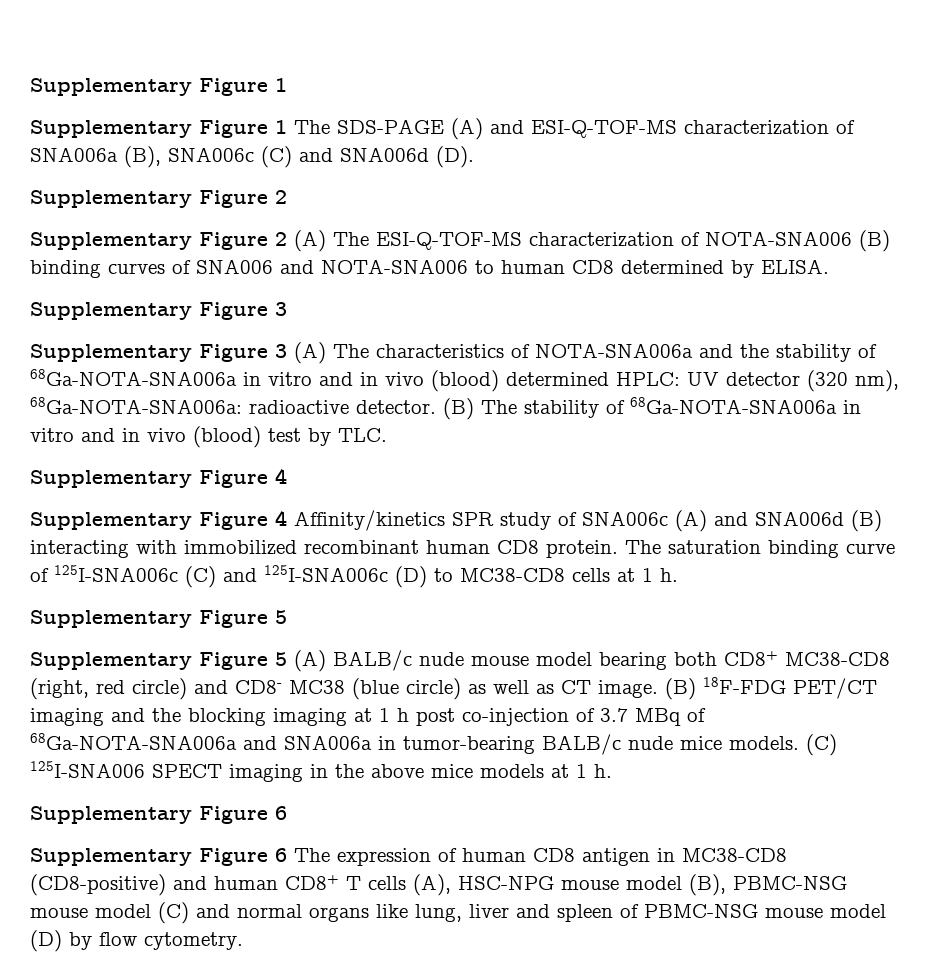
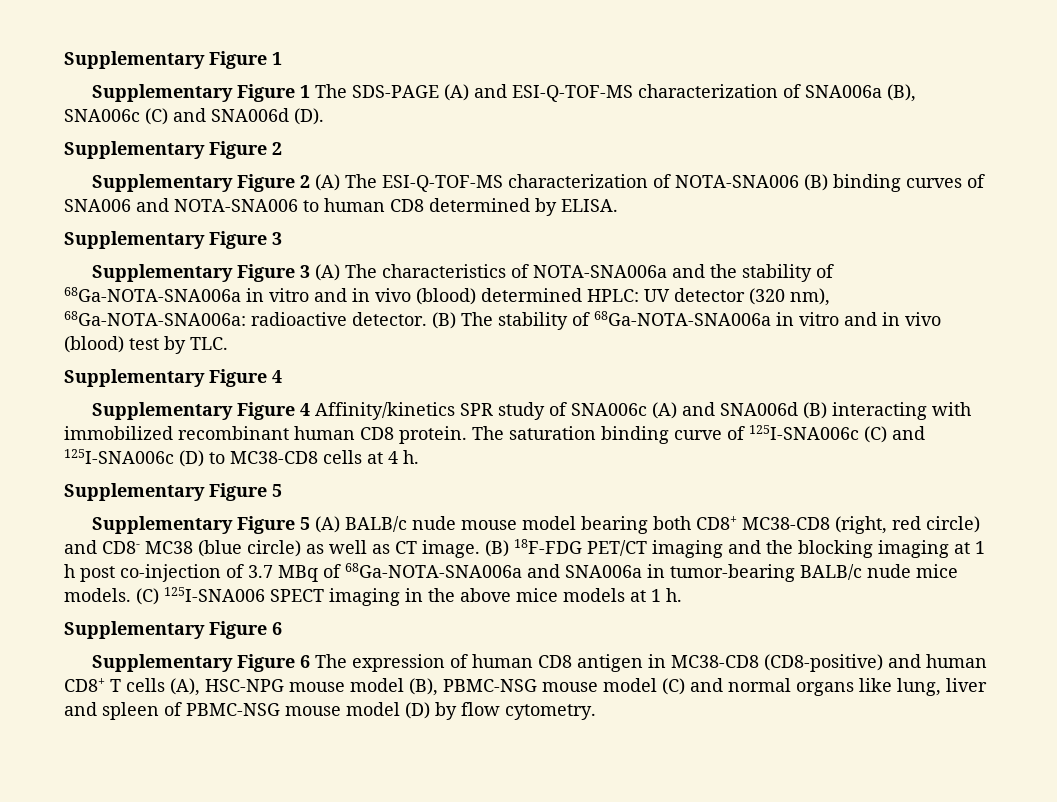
- The saturation binding curve of 125I-SNA006c (C) and 125I-SNA006c (D) to MC38-CD8 cells at 1 h.
+ The saturation binding curve of 125I-SNA006c (C) and 125I-SNA006c (D) to MC38-CD8 cells at 4 h.

